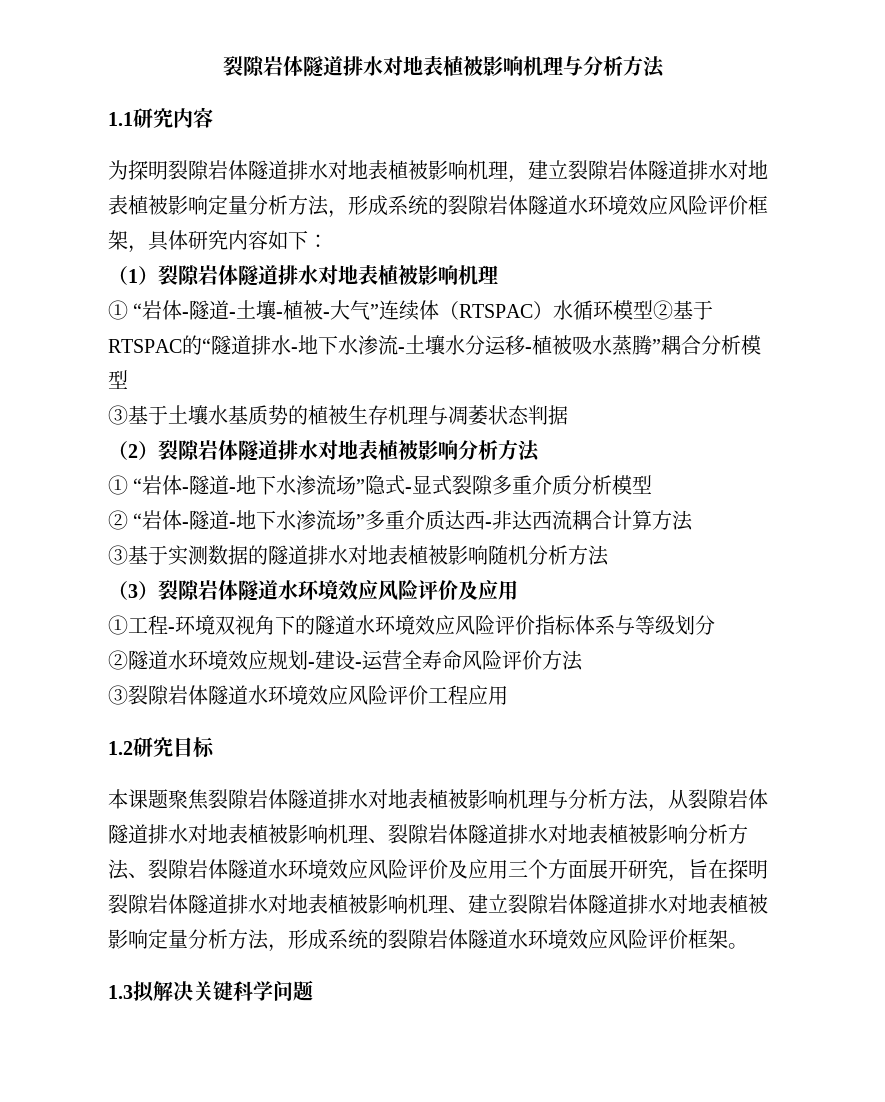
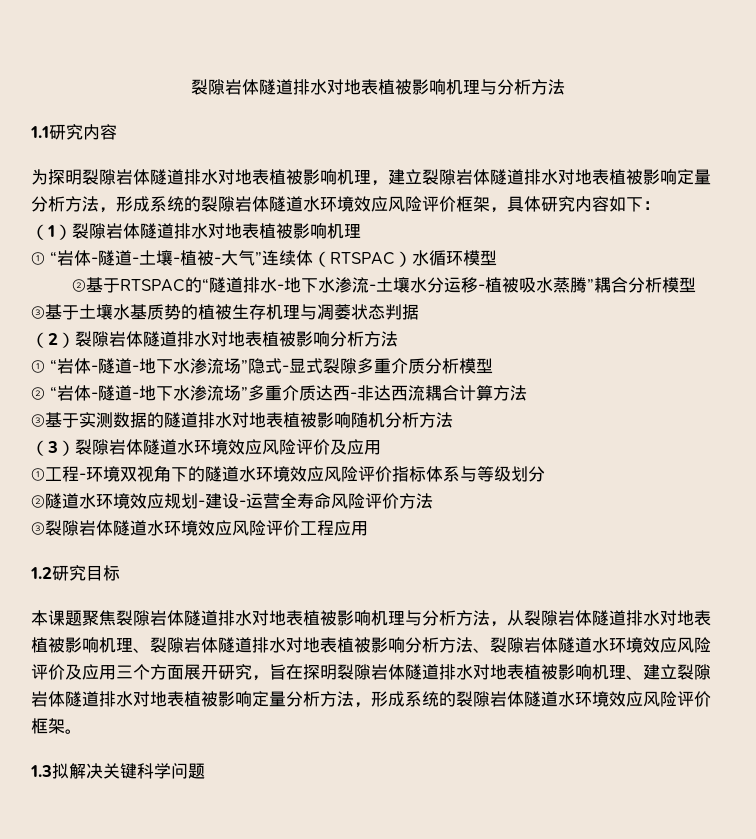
- ① “岩体-隧道-土壤-植被-大气”连续体（RTSPAC）水循环模型②基于RTSPAC的“隧道排水-地下水渗流-土壤水分运移-植被吸水蒸腾”耦合分析模型
+ ① “岩体-隧道-土壤-植被-大气”连续体（RTSPAC）水循环模型
+ ②基于RTSPAC的“隧道排水-地下水渗流-土壤水分运移-植被吸水蒸腾”耦合分析模型

